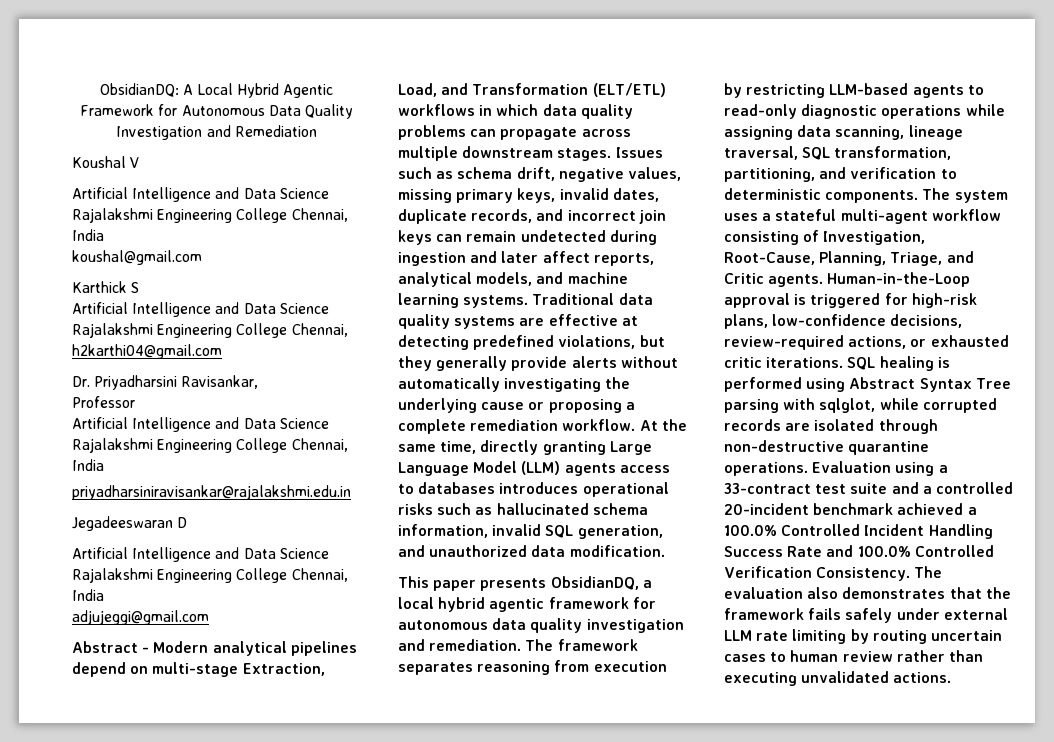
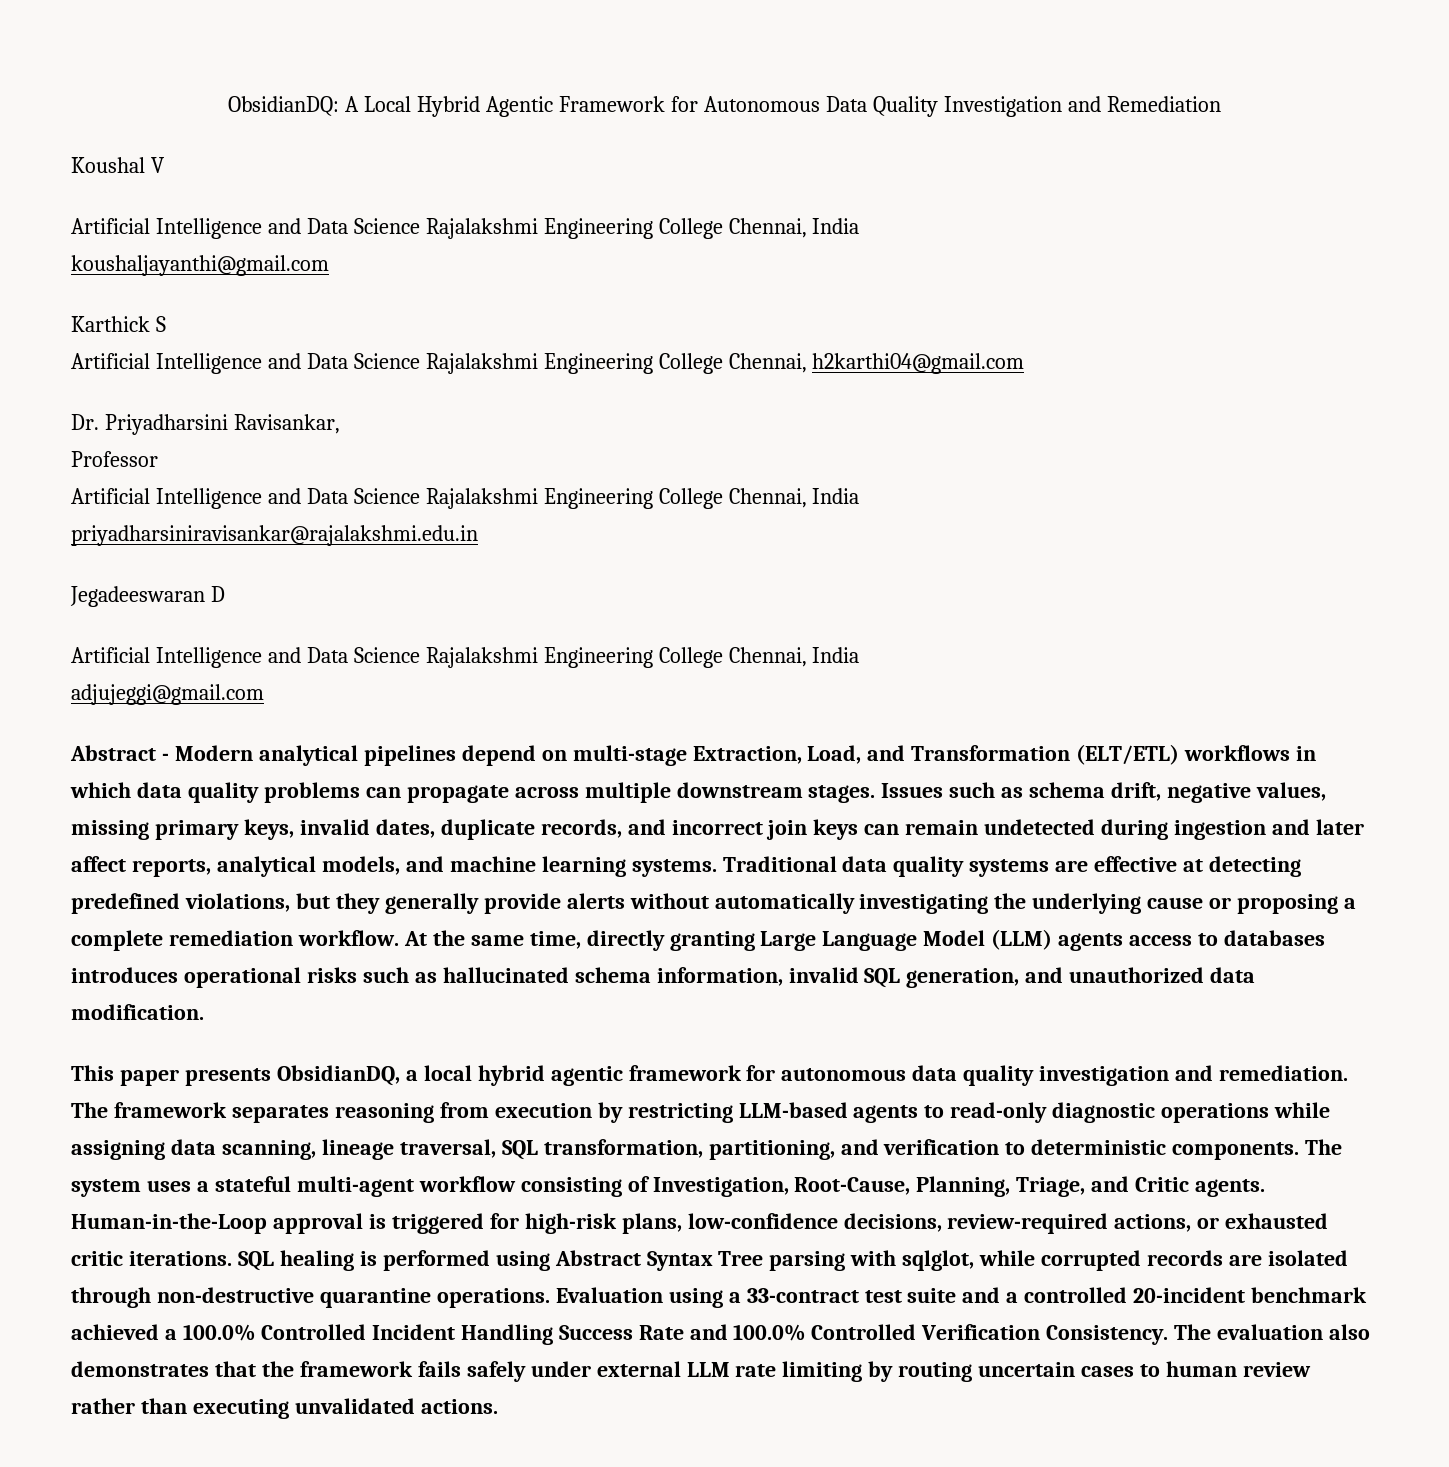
- koushal@gmail.com
+ koushaljayanthi@gmail.com

